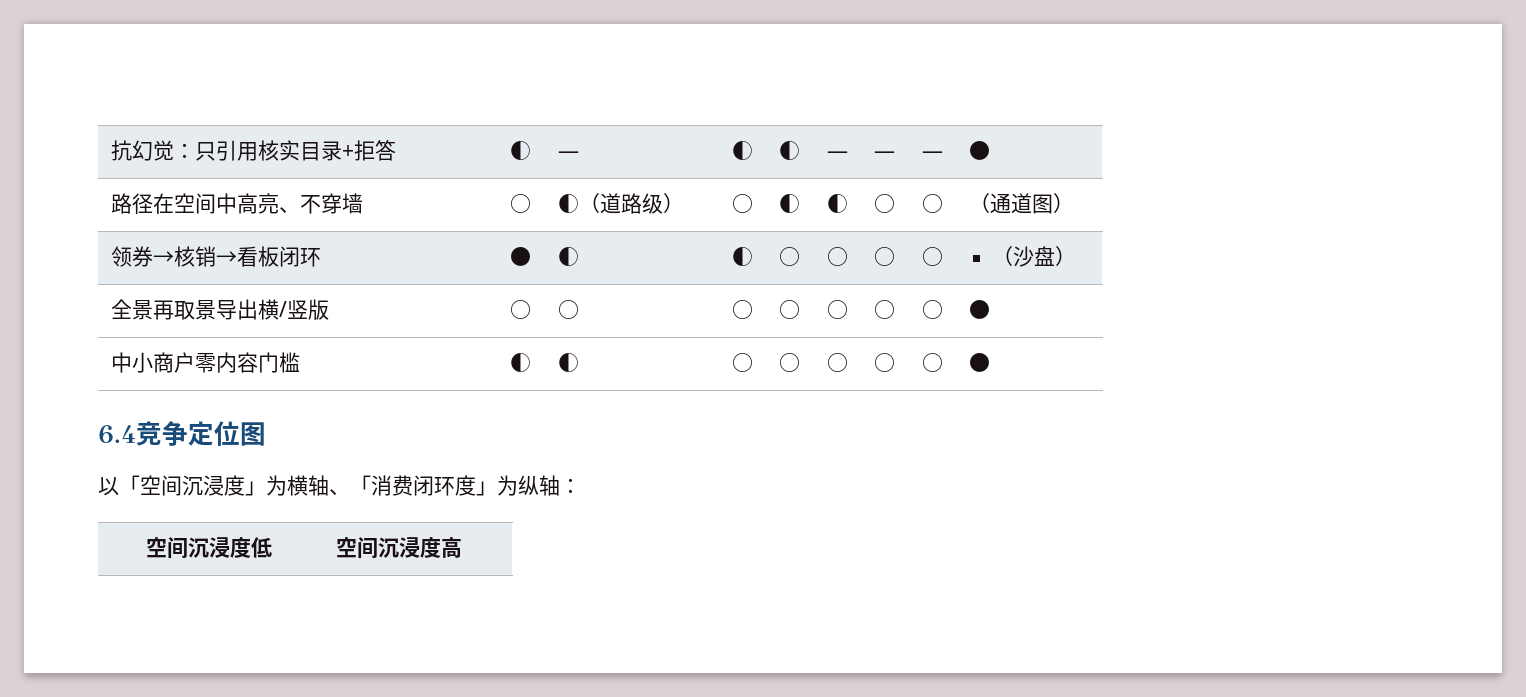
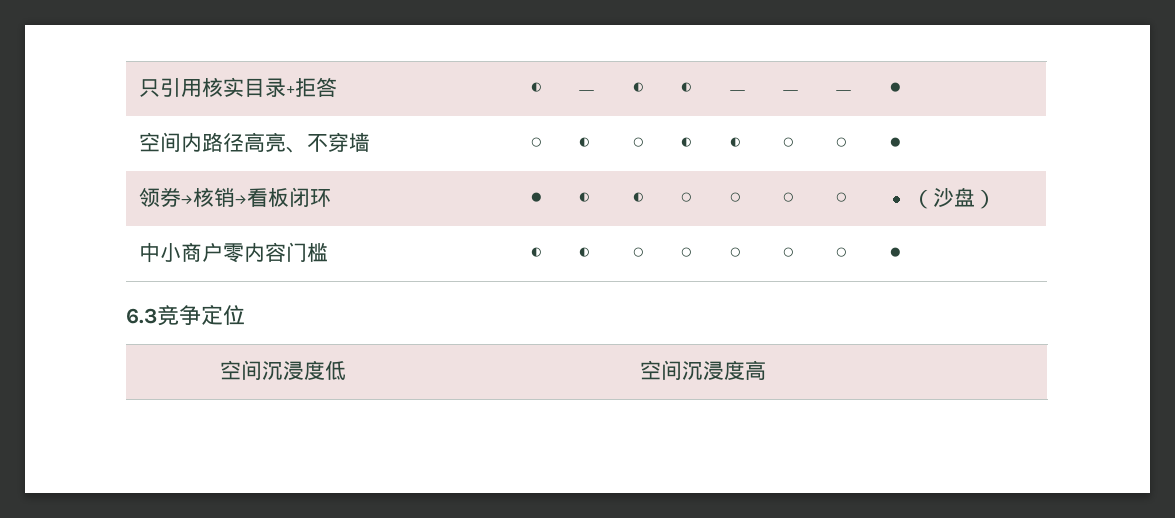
- 抗幻觉：只引用核实目录+拒答 | ◐ | — | ◐ | ◐ | — | — | — | ●
+ 只引用核实目录+拒答 | ◐ | — | ◐ | ◐ | — | — | — | ●
- 路径在空间中高亮、不穿墙 | ○ | ◐（道路级） | ○ | ◐ | ◐ | ○ | ○ | （通道图）
+ 空间内路径高亮、不穿墙 | ○ | ◐ | ○ | ◐ | ◐ | ○ | ○ | ●
- 全景再取景导出横/竖版 | ○ | ○ | ○ | ○ | ○ | ○ | ○ | ●
- 6.4竞争定位图
- 以「空间沉浸度」为横轴、「消费闭环度」为纵轴：
+ 6.3竞争定位

